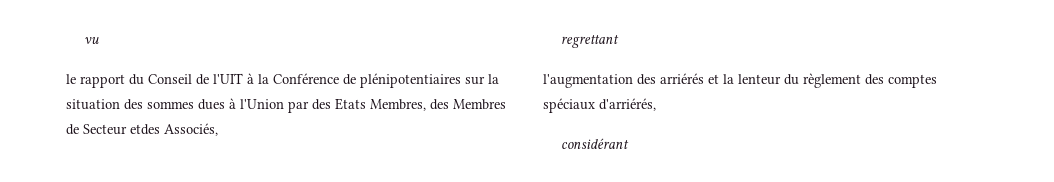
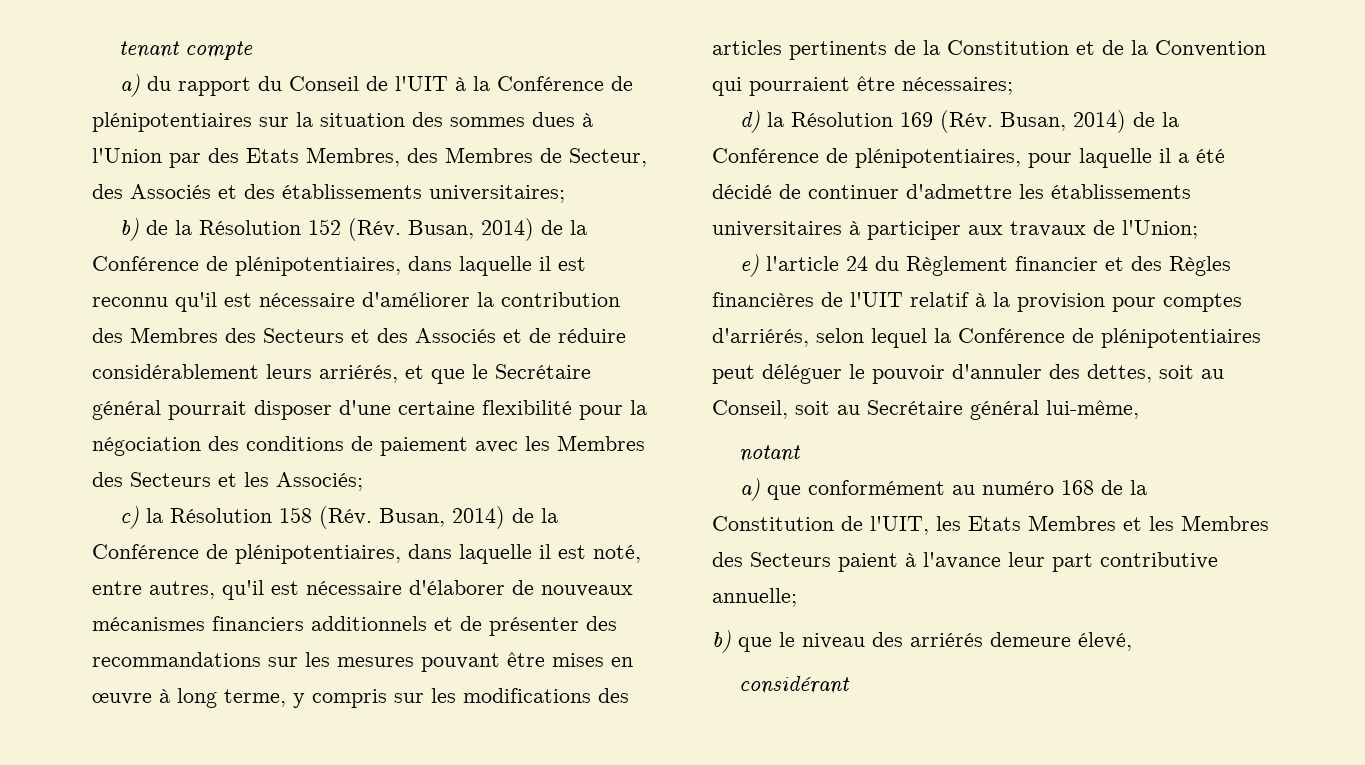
- vu
- le rapport du Conseil de l'UIT à la Conférence de plénipotentiaires sur la situation des sommes dues à l'Union par des Etats Membres, des Membres de Secteur etdes Associés,
- regrettant
- l'augmentation des arriérés et la lenteur du règlement des comptes spéciaux d'arriérés,
+ tenant compte
+ a) du rapport du Conseil de l'UIT à la Conférence de plénipotentiaires sur la situation des sommes dues à l'Union par des Etats Membres, des Membres de Secteur, des Associés et des établissements universitaires;
+ b) de la Résolution 152 (Rév. Busan, 2014) de la Conférence de plénipotentiaires, dans laquelle il est reconnu qu'il est nécessaire d'améliorer la contribution des Membres des Secteurs et des Associés et de réduire considérablement leurs arriérés, et que le Secrétaire général pourrait disposer d'une certaine flexibilité pour la négociation des conditions de paiement avec les Membres des Secteurs et les Associés;
+ c) la Résolution 158 (Rév. Busan, 2014) de la Conférence de plénipotentiaires, dans laquelle il est noté, entre autres, qu'il est nécessaire d'élaborer de nouveaux mécanismes financiers additionnels et de présenter des recommandations sur les mesures pouvant être mises en œuvre à long terme, y compris sur les modifications des articles pertinents de la Constitution et de la Convention qui pourraient être nécessaires;
+ d) la Résolution 169 (Rév. Busan, 2014) de la Conférence de plénipotentiaires, pour laquelle il a été décidé de continuer d'admettre les établissements universitaires à participer aux travaux de l'Union;
+ e) l'article 24 du Règlement financier et des Règles financières de l'UIT relatif à la provision pour comptes d'arriérés, selon lequel la Conférence de plénipotentiaires peut déléguer le pouvoir d'annuler des dettes, soit au Conseil, soit au Secrétaire général lui-même,
+ notant
+ a) que conformément au numéro 168 de la Constitution de l'UIT, les Etats Membres et les Membres des Secteurs paient à l'avance leur part contributive annuelle;
+ b) que le niveau des arriérés demeure élevé,

